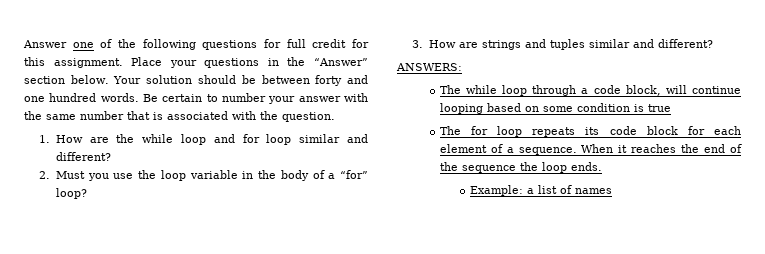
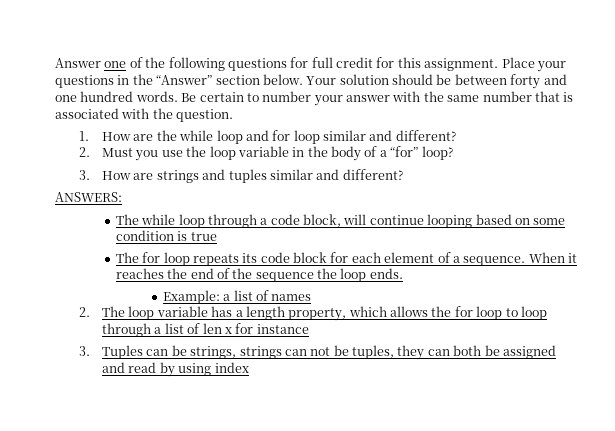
+ 2. The loop variable has a length property, which allows the for loop to loop through a list of len x for instance
+ 3. Tuples can be strings, strings can not be tuples, they can both be assigned and read by using index

